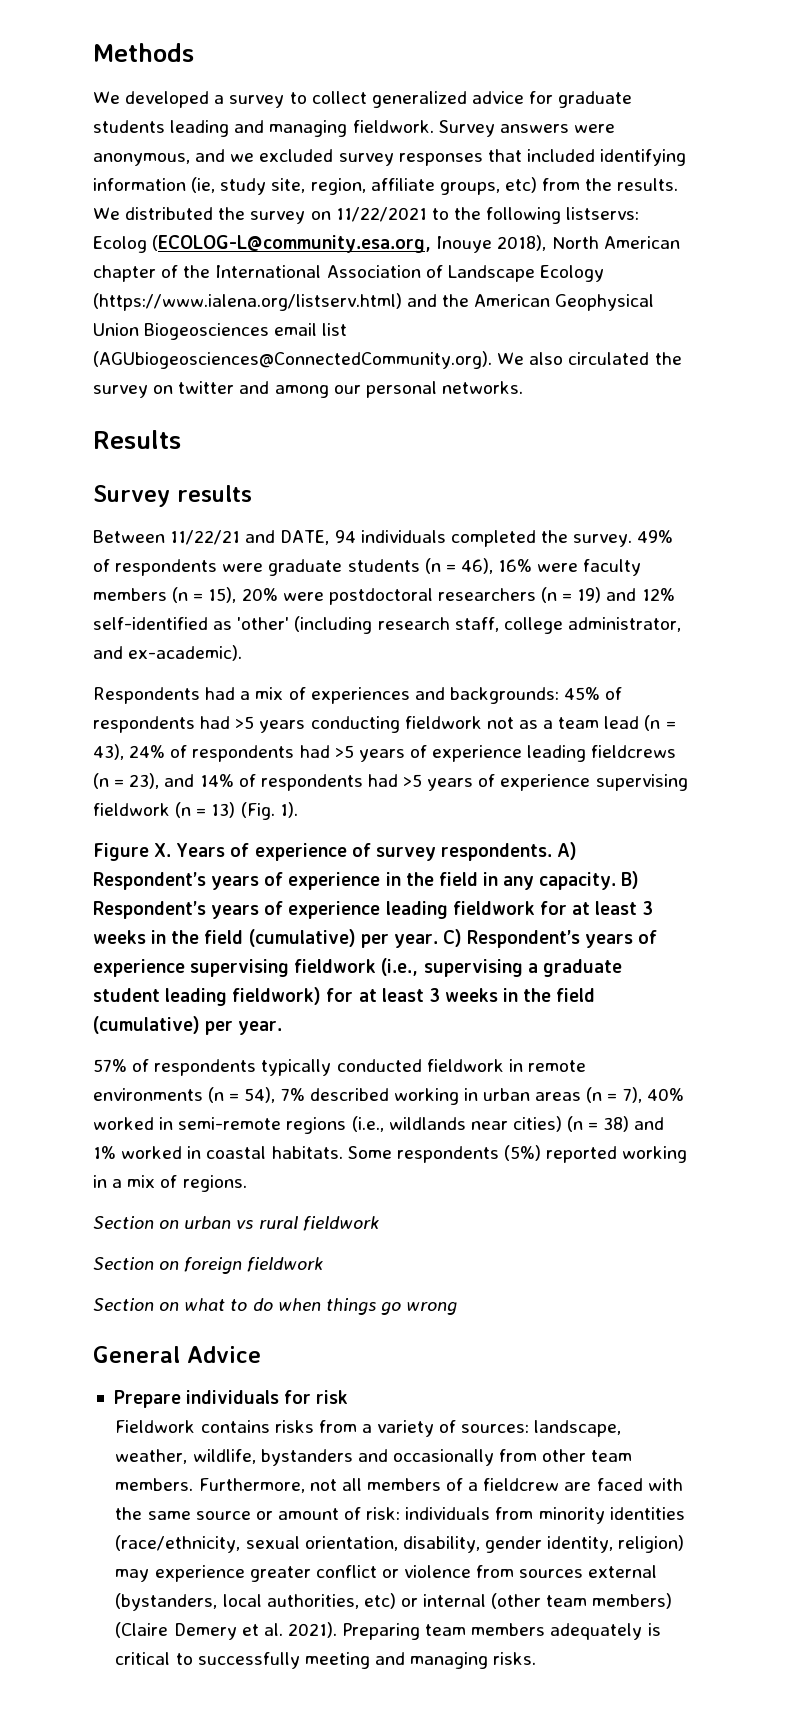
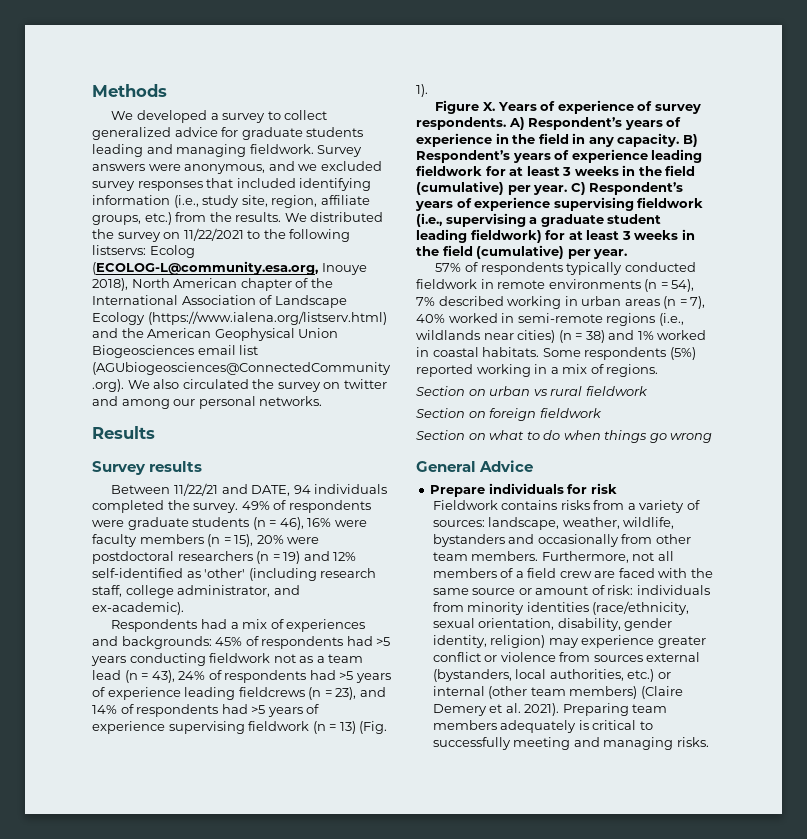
- Survey answers were anonymous, and we excluded survey responses that included identifying information (ie, study site, region, affiliate groups, etc) from the results.
+ Survey answers were anonymous, and we excluded survey responses that included identifying information (i.e., study site, region, affiliate groups, etc.) from the results.
- Furthermore, not all members of a fieldcrew are faced with the same source or amount of risk: individuals from minority identities (race/ethnicity, sexual orientation, disability, gender identity, religion) may experience greater conflict or violence from sources external (bystanders, local authorities, etc) or internal (other team members) (Claire Demery et al. 2021).
+ Furthermore, not all members of a field crew are faced with the same source or amount of risk: individuals from minority identities (race/ethnicity, sexual orientation, disability, gender identity, religion) may experience greater conflict or violence from sources external (bystanders, local authorities, etc.) or internal (other team members) (Claire Demery et al. 2021).

